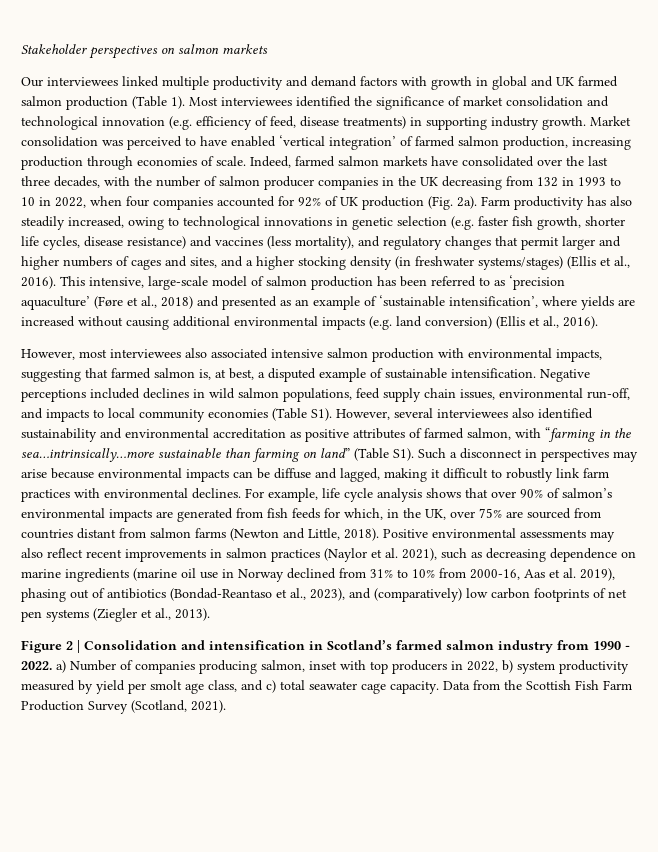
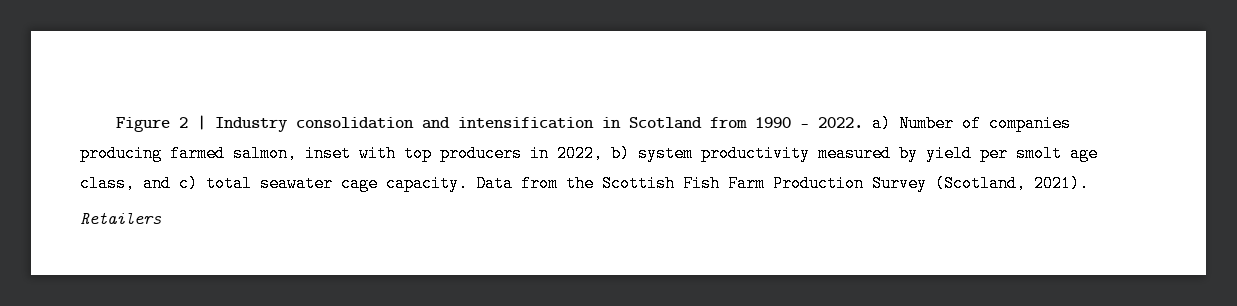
- Stakeholder perspectives on salmon markets
- Our interviewees linked multiple productivity and demand factors with growth in global and UK farmed salmon production (Table 1). Most interviewees identified the significance of market consolidation and technological innovation (e.g. efficiency of feed, disease treatments) in supporting industry growth. Market consolidation was perceived to have enabled ‘vertical integration’ of farmed salmon production, increasing production through economies of scale. Indeed, farmed salmon markets have consolidated over the last three decades, with the number of salmon producer companies in the UK decreasing from 132 in 1993 to 10 in 2022, when four companies accounted for 92% of UK production (Fig. 2a). Farm productivity has also steadily increased, owing to technological innovations in genetic selection (e.g. faster fish growth, shorter life cycles, disease resistance) and vaccines (less mortality), and regulatory changes that permit larger and higher numbers of cages and sites, and a higher stocking density (in freshwater systems/stages) (Ellis et al., 2016). This intensive, large-scale model of salmon production has been referred to as ‘precision aquaculture’ (Føre et al., 2018) and presented as an example of ‘sustainable intensification’, where yields are increased without causing additional environmental impacts (e.g. land conversion) (Ellis et al., 2016).
- However, most interviewees also associated intensive salmon production with environmental impacts, suggesting that farmed salmon is, at best, a disputed example of sustainable intensification. Negative perceptions included declines in wild salmon populations, feed supply chain issues, environmental run-off, and impacts to local community economies (Table S1). However, several interviewees also identified sustainability and environmental accreditation as positive attributes of farmed salmon, with “farming in the sea…intrinsically…more sustainable than farming on land” (Table S1). Such a disconnect in perspectives may arise because environmental impacts can be diffuse and lagged, making it difficult to robustly link farm practices with environmental declines. For example, life cycle analysis shows that over 90% of salmon’s environmental impacts are generated from fish feeds for which, in the UK, over 75% are sourced from countries distant from salmon farms (Newton and Little, 2018). Positive environmental assessments may also reflect recent improvements in salmon practices (Naylor et al. 2021), such as decreasing dependence on marine ingredients (marine oil use in Norway declined from 31% to 10% from 2000-16, Aas et al. 2019), phasing out of antibiotics (Bondad-Reantaso et al., 2023), and (comparatively) low carbon footprints of net pen systems (Ziegler et al., 2013).
- Figure 2 | Consolidation and intensification in Scotland’s farmed salmon industry from 1990 - 2022. a) Number of companies producing salmon, inset with top producers in 2022, b) system productivity measured by yield per smolt age class, and c) total seawater cage capacity.
+ Figure 2 | Industry consolidation and intensification in Scotland from 1990 - 2022. a) Number of companies producing farmed salmon, inset with top producers in 2022, b) system productivity measured by yield per smolt age class, and c) total seawater cage capacity.
+ Retailers

